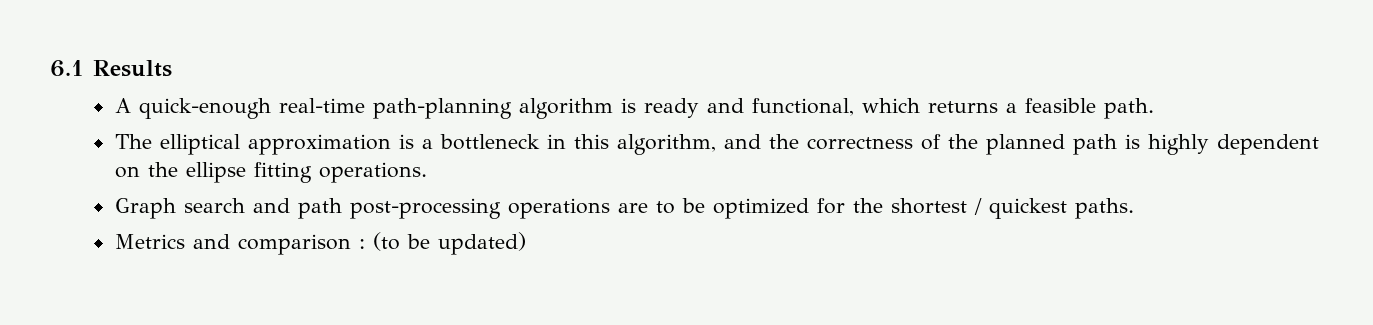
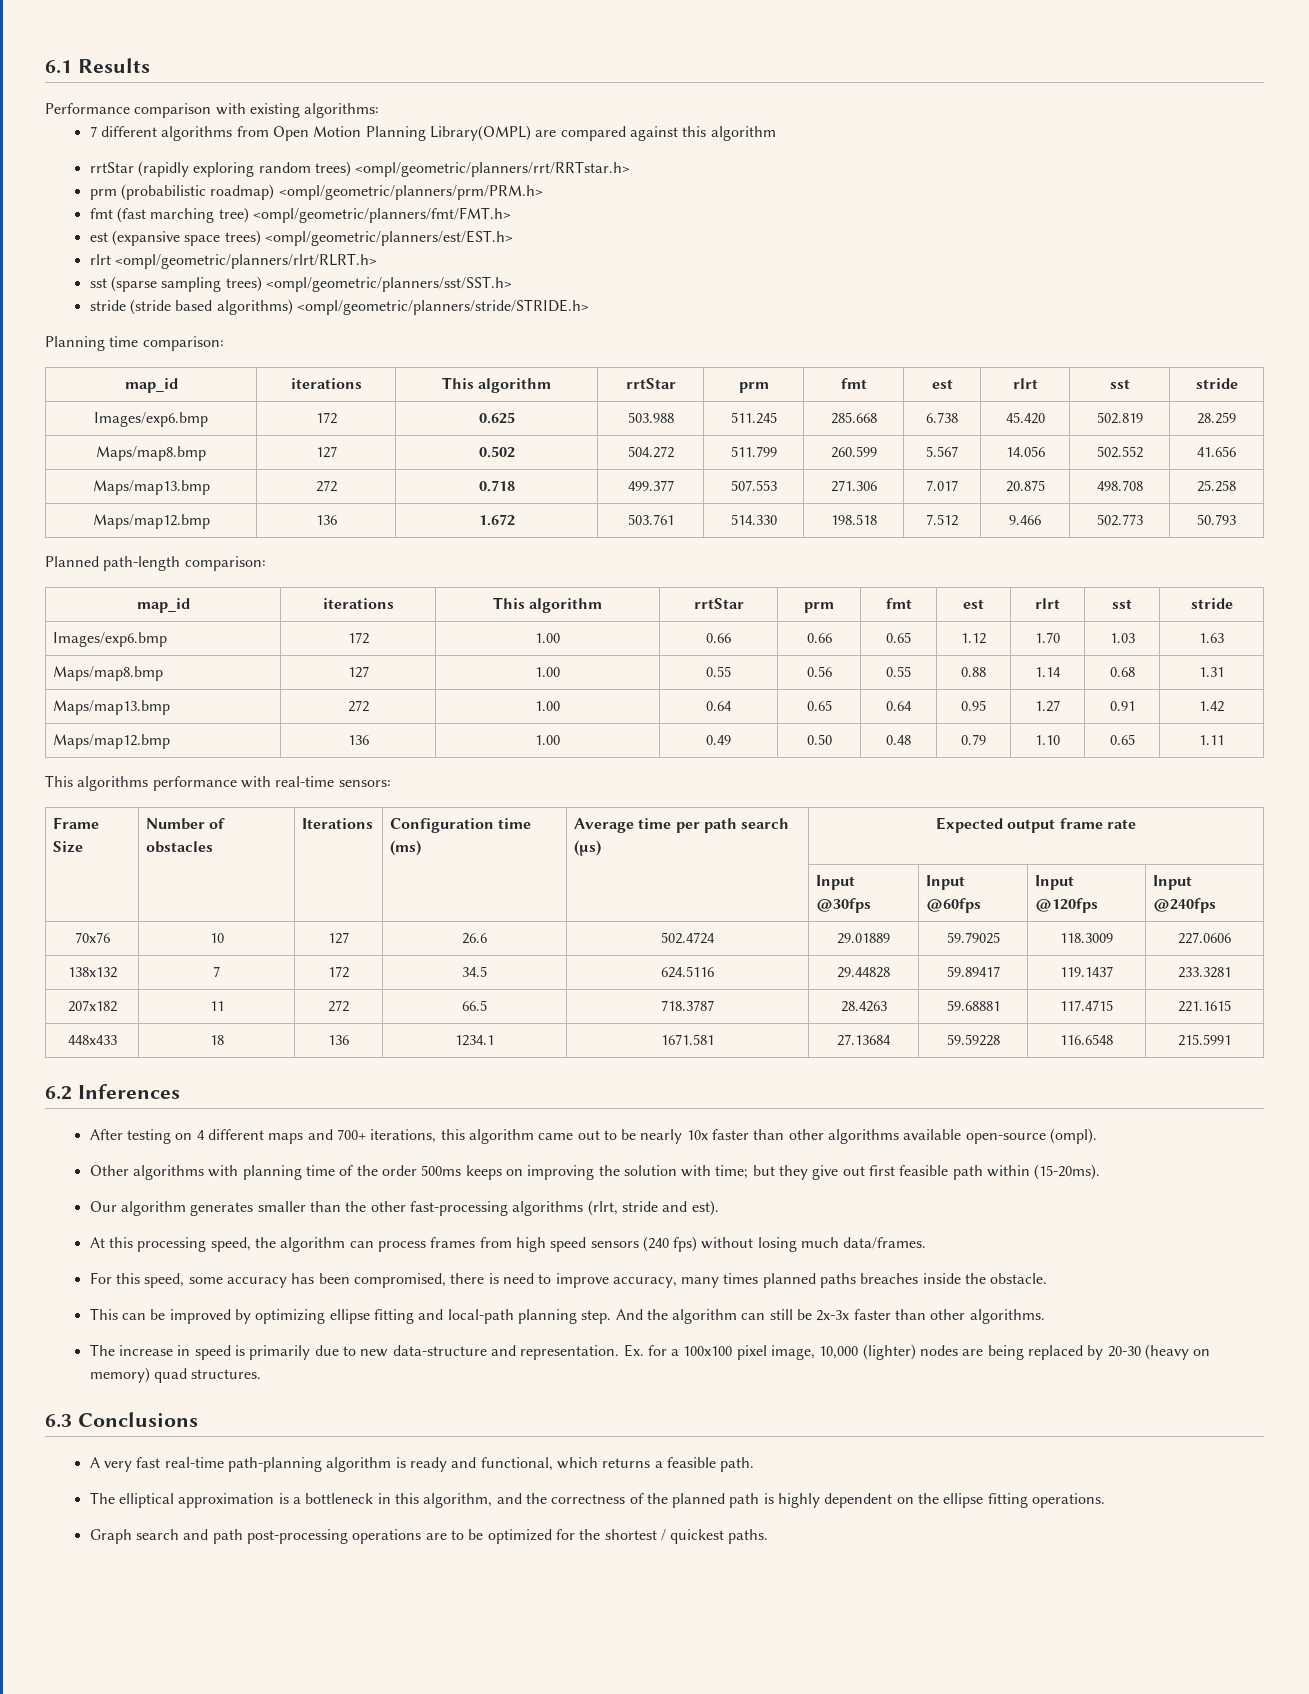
+ Performance comparison with existing algorithms:
+ 7 different algorithms from Open Motion Planning Library(OMPL) are compared against this algorithm
+ rrtStar (rapidly exploring random trees) <ompl/geometric/planners/rrt/RRTstar.h>
+ prm (probabilistic roadmap) <ompl/geometric/planners/prm/PRM.h>
+ fmt (fast marching tree) <ompl/geometric/planners/fmt/FMT.h>
+ est (expansive space trees) <ompl/geometric/planners/est/EST.h>
+ rlrt <ompl/geometric/planners/rlrt/RLRT.h>
+ sst (sparse sampling trees) <ompl/geometric/planners/sst/SST.h>
+ stride (stride based algorithms) <ompl/geometric/planners/stride/STRIDE.h>
+ Planning time comparison:
+ map_id | iterations | This algorithm | rrtStar | prm | fmt | est | rlrt | sst | stride
+ Images/exp6.bmp | 172 | 0.625 | 503.988 | 511.245 | 285.668 | 6.738 | 45.420 | 502.819 | 28.259
+ Maps/map8.bmp | 127 | 0.502 | 504.272 | 511.799 | 260.599 | 5.567 | 14.056 | 502.552 | 41.656
+ Maps/map13.bmp | 272 | 0.718 | 499.377 | 507.553 | 271.306 | 7.017 | 20.875 | 498.708 | 25.258
+ Maps/map12.bmp | 136 | 1.672 | 503.761 | 514.330 | 198.518 | 7.512 | 9.466 | 502.773 | 50.793
+ Planned path-length comparison:
+ map_id | iterations | This algorithm | rrtStar | prm | fmt | est | rlrt | sst | stride
+ Images/exp6.bmp | 172 | 1.00 | 0.66 | 0.66 | 0.65 | 1.12 | 1.70 | 1.03 | 1.63
+ Maps/map8.bmp | 127 | 1.00 | 0.55 | 0.56 | 0.55 | 0.88 | 1.14 | 0.68 | 1.31
+ Maps/map13.bmp | 272 | 1.00 | 0.64 | 0.65 | 0.64 | 0.95 | 1.27 | 0.91 | 1.42
+ Maps/map12.bmp | 136 | 1.00 | 0.49 | 0.50 | 0.48 | 0.79 | 1.10 | 0.65 | 1.11
+ This algorithms performance with real-time sensors:
+ Frame Size | Number of obstacles | Iterations | Configuration time (ms) | Average time per path search (µs) | Expected output frame rate
+ | | | | | Input @30fps | Input @60fps | Input @120fps | Input @240fps
+ 70x76 | 10 | 127 | 26.6 | 502.4724 | 29.01889 | 59.79025 | 118.3009 | 227.0606
+ 138x132 | 7 | 172 | 34.5 | 624.5116 | 29.44828 | 59.89417 | 119.1437 | 233.3281
+ 207x182 | 11 | 272 | 66.5 | 718.3787 | 28.4263 | 59.68881 | 117.4715 | 221.1615
+ 448x433 | 18 | 136 | 1234.1 | 1671.581 | 27.13684 | 59.59228 | 116.6548 | 215.5991
+ 6.2 Inferences
+ After testing on 4 different maps and 700+ iterations, this algorithm came out to be nearly 10x faster than other algorithms available open-source (ompl).
+ Other algorithms with planning time of the order 500ms keeps on improving the solution with time; but they give out first feasible path within (15-20ms).
+ Our algorithm generates smaller than the other fast-processing algorithms (rlrt, stride and est).
+ At this processing speed, the algorithm can process frames from high speed sensors (240 fps) without losing much data/frames.
+ For this speed, some accuracy has been compromised, there is need to improve accuracy, many times planned paths breaches inside the obstacle.
+ This can be improved by optimizing ellipse fitting and local-path planning step. And the algorithm can still be 2x-3x faster than other algorithms.
+ The increase in speed is primarily due to new data-structure and representation. Ex. for a 100x100 pixel image, 10,000 (lighter) nodes are being replaced by 20-30 (heavy on memory) quad structures.
+ 6.3 Conclusions
- A quick-enough real-time path-planning algorithm is ready and functional, which returns a feasible path.
+ A very fast real-time path-planning algorithm is ready and functional, which returns a feasible path.
- Metrics and comparison : (to be updated)

